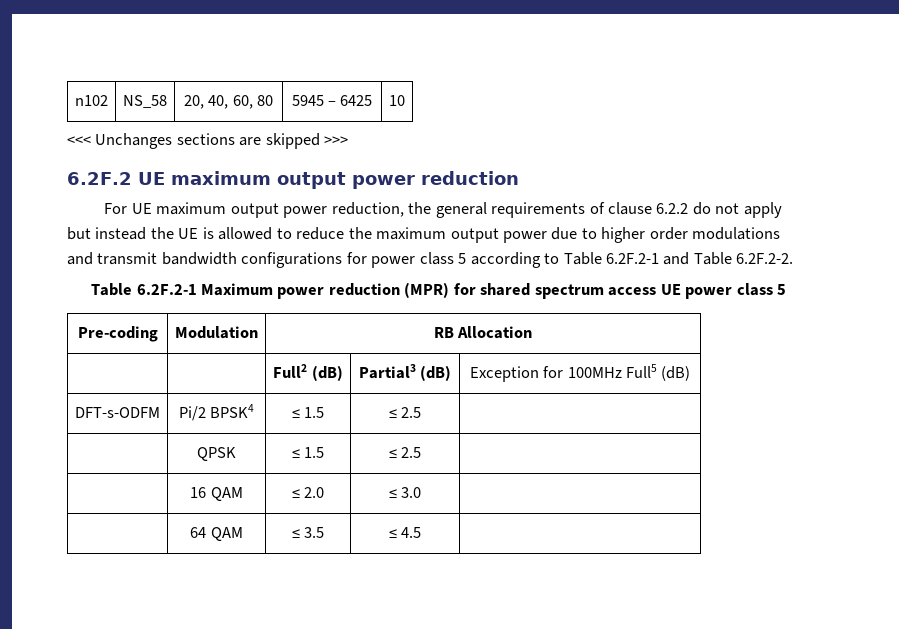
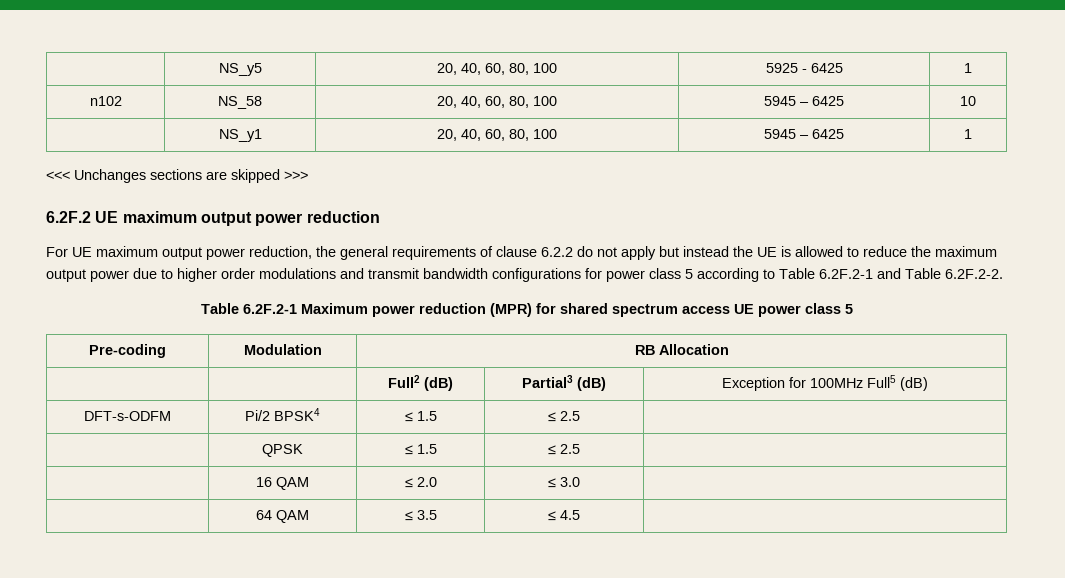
+ | NS_y5 | 20, 40, 60, 80, 100 | 5925 - 6425 | 1
- n102 | NS_58 | 20, 40, 60, 80 | 5945 – 6425 | 10
+ n102 | NS_58 | 20, 40, 60, 80, 100 | 5945 – 6425 | 10
+ | NS_y1 | 20, 40, 60, 80, 100 | 5945 – 6425 | 1

